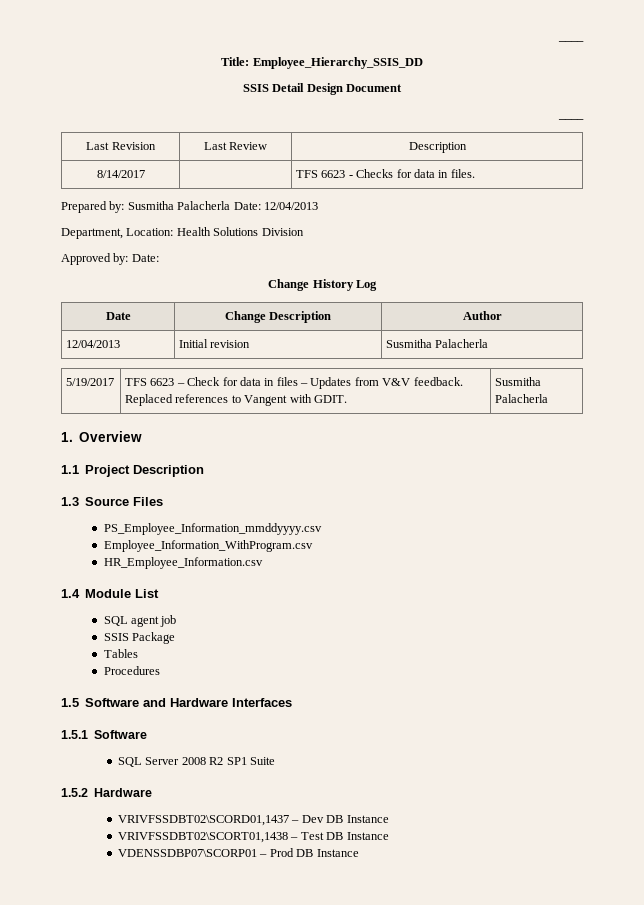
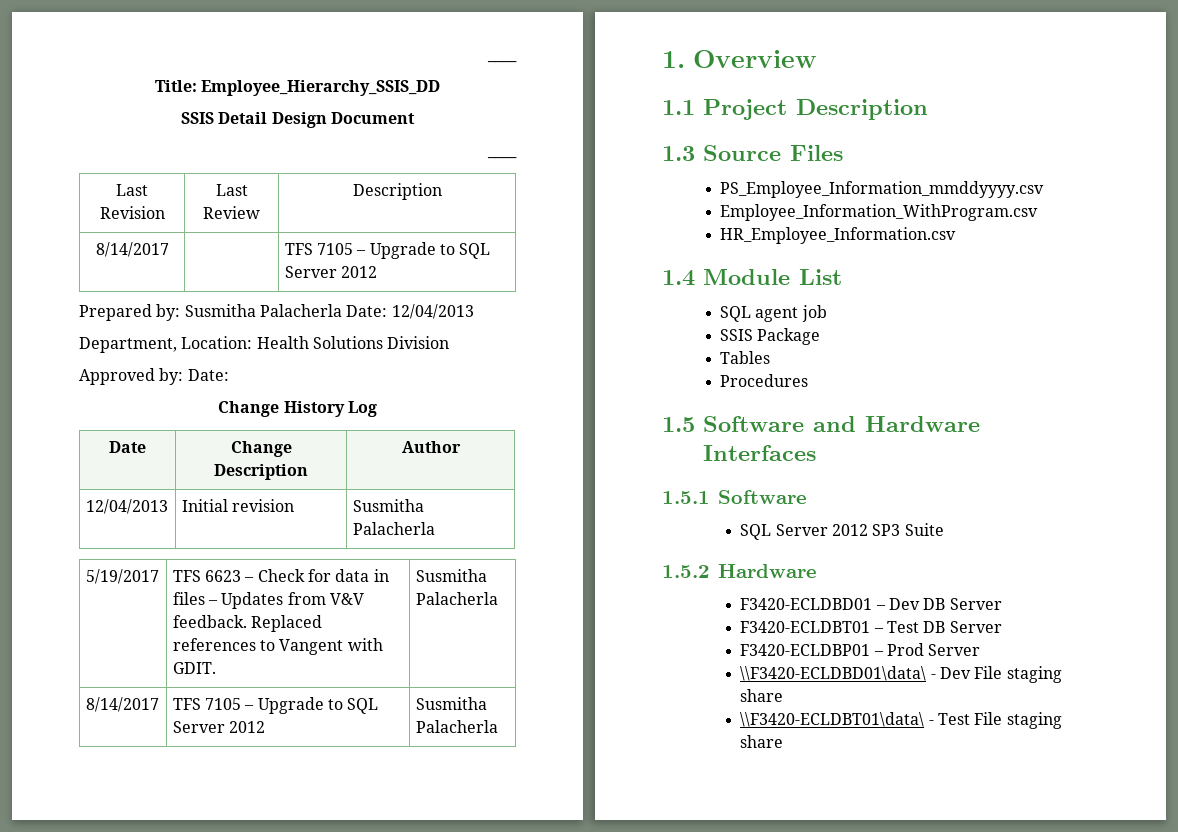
- 8/14/2017 | | TFS 6623 - Checks for data in files.
+ 8/14/2017 | | TFS 7105 – Upgrade to SQL Server 2012
+ 8/14/2017 | TFS 7105 – Upgrade to SQL Server 2012 | Susmitha Palacherla
- SQL Server 2008 R2 SP1 Suite
+ SQL Server 2012 SP3 Suite
- VRIVFSSDBT02\SCORD01,1437 – Dev DB Instance
- VRIVFSSDBT02\SCORT01,1438 – Test DB Instance
- VDENSSDBP07\SCORP01 – Prod DB Instance
+ F3420-ECLDBD01 – Dev DB Server
+ F3420-ECLDBT01 – Test DB Server
+ F3420-ECLDBP01 – Prod Server
+ \\F3420-ECLDBD01\data\ - Dev File staging share
+ \\F3420-ECLDBT01\data\ - Test File staging share

